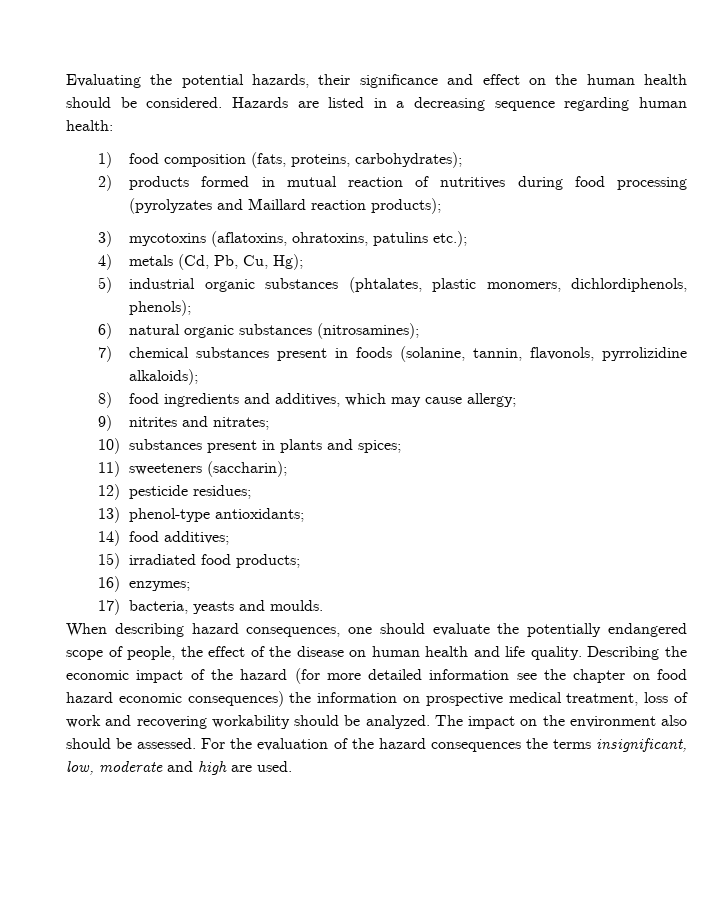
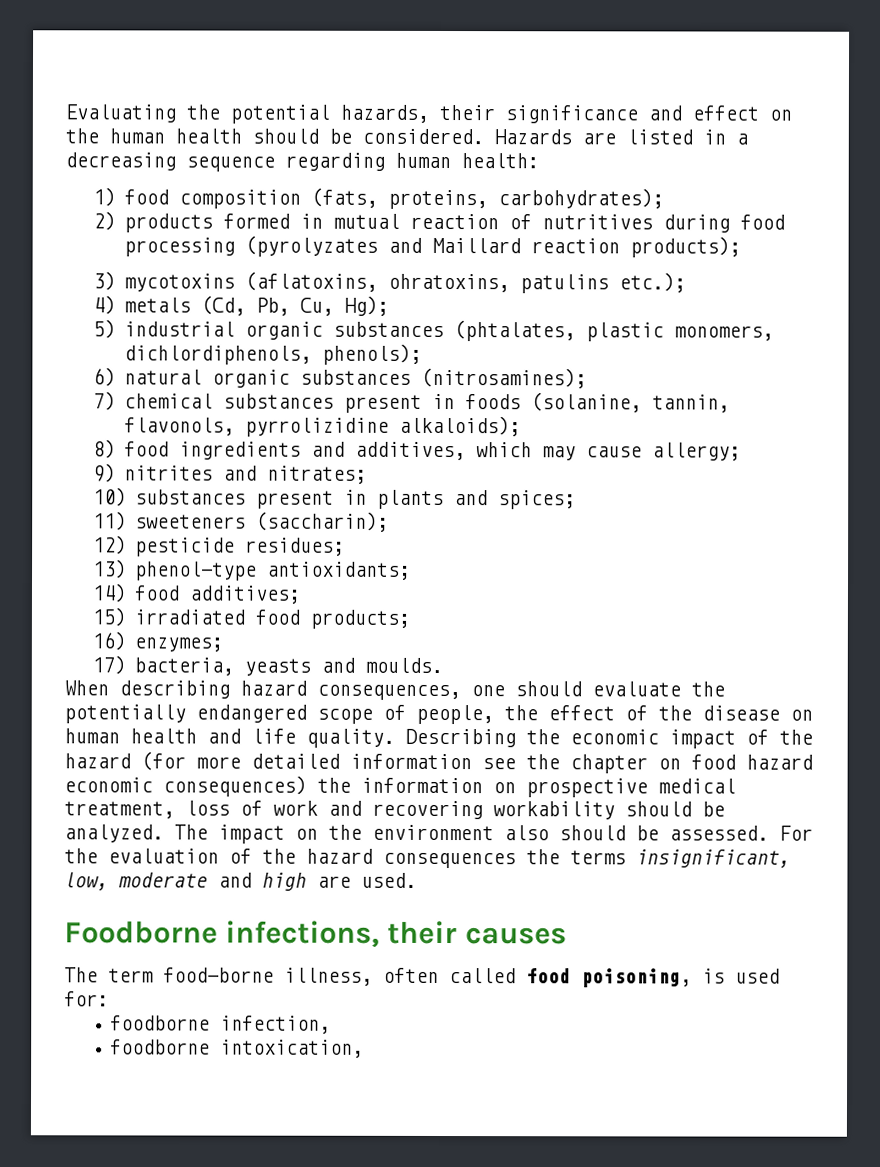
+ Foodborne infections, their causes
+ The term food-borne illness, often called food poisoning, is used for:
+ foodborne infection,
+ foodborne intoxication,

